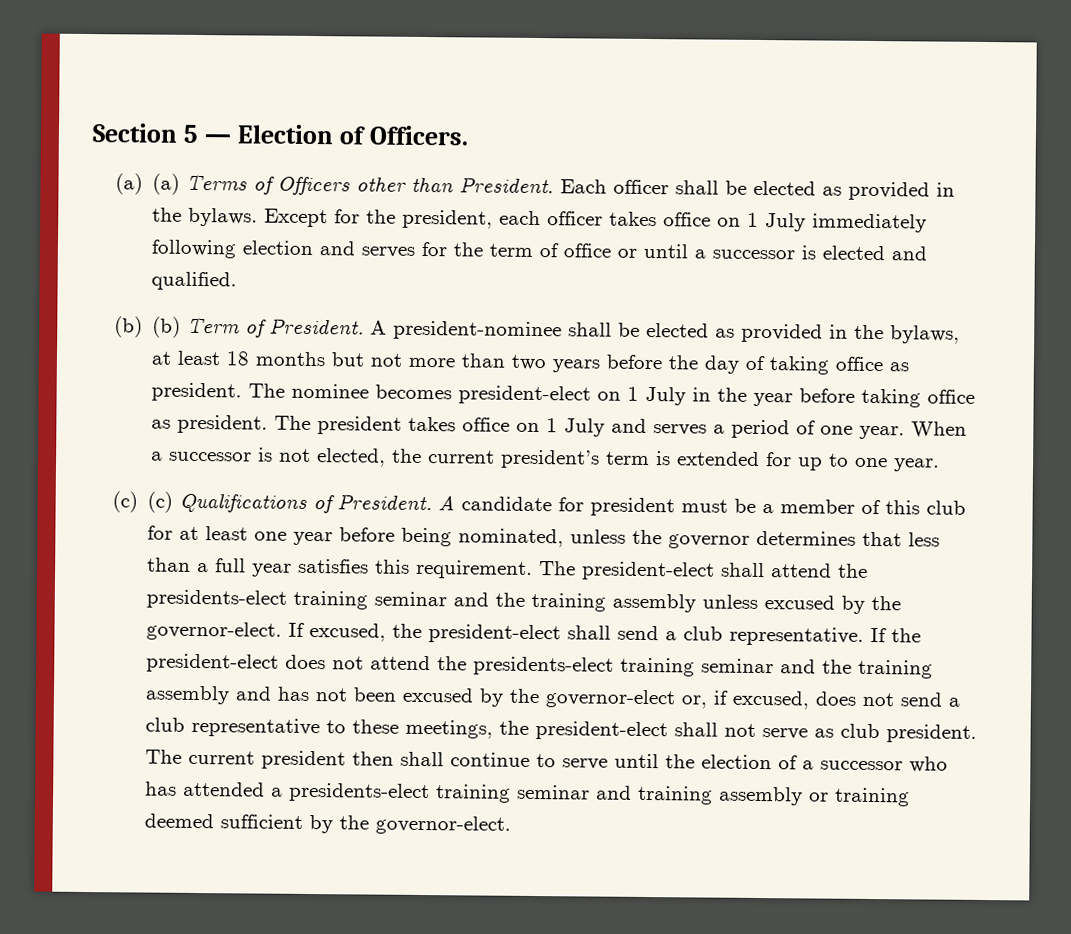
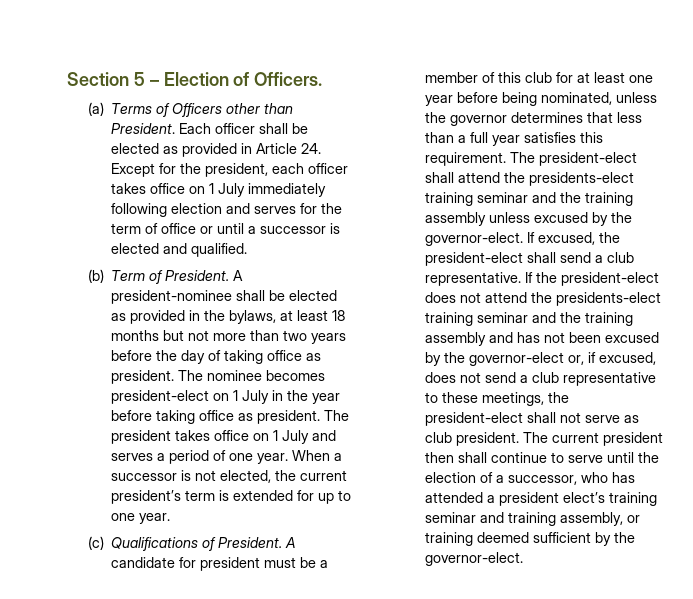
- Section 5 — Election of Officers.
+ Section 5 – Election of Officers.
- (a) (a) Terms of Officers other than President.
+ (a) Terms of Officers other than President.
- Each officer shall be elected as provided in the bylaws. Except for the president, each officer takes office on 1 July immediately following election and serves for the term of office or until a successor is elected and qualified.
+ Each officer shall be elected as provided in Article 24. Except for the president, each officer takes office on 1 July immediately following election and serves for the term of office or until a successor is elected and qualified.
- (b) (b) Term of President.
+ (b) Term of President.
- (c) (c) Qualifications of President.
+ (c) Qualifications of President.
- The current president then shall continue to serve until the election of a successor who has attended a presidents-elect training seminar and training assembly or training deemed sufficient by the governor-elect.
+ The current president then shall continue to serve until the election of a successor, who has attended a president elect’s training seminar and training assembly, or training deemed sufficient by the governor-elect.

